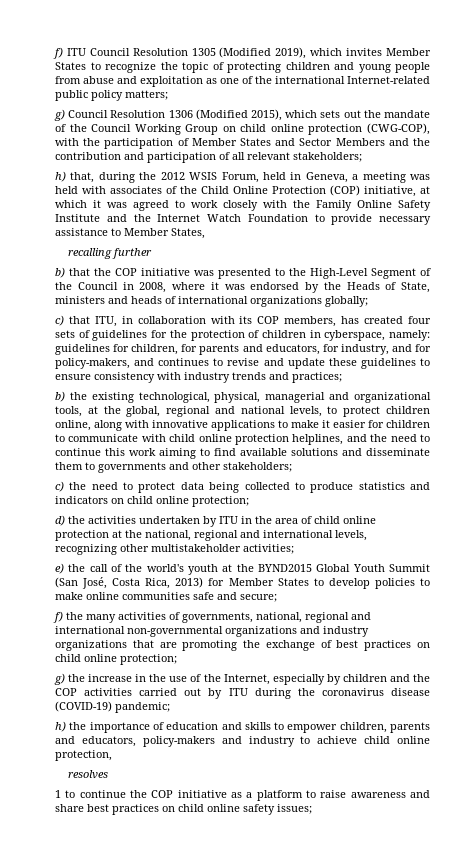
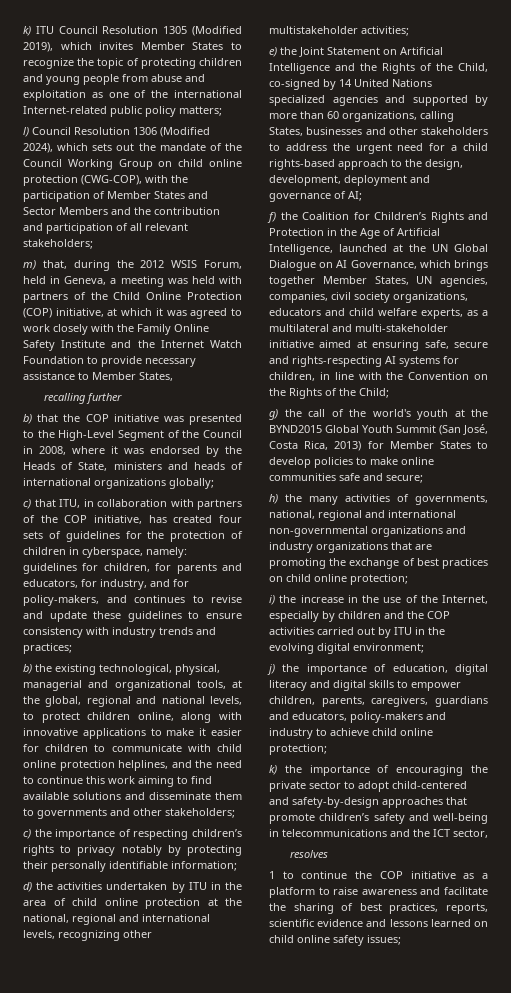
- f) ITU Council Resolution 1305 (Modified 2019), which invites Member States to recognize the topic of protecting children and young people from abuse and exploitation as one of the international Internet-related public policy matters;
+ k) ITU Council Resolution 1305 (Modified 2019), which invites Member States to recognize the topic of protecting children and young people from abuse and exploitation as one of the international Internet-related public policy matters;
- g) Council Resolution 1306 (Modified 2015), which sets out the mandate of the Council Working Group on child online protection (CWG-COP), with the participation of Member States and Sector Members and the contribution and participation of all relevant stakeholders;
+ l) Council Resolution 1306 (Modified 2024), which sets out the mandate of the Council Working Group on child online protection (CWG-COP), with the participation of Member States and Sector Members and the contribution and participation of all relevant stakeholders;
- h) that, during the 2012 WSIS Forum, held in Geneva, a meeting was held with associates of the Child Online Protection (COP) initiative, at which it was agreed to work closely with the Family Online Safety Institute and the Internet Watch Foundation to provide necessary assistance to Member States,
+ m) that, during the 2012 WSIS Forum, held in Geneva, a meeting was held with partners of the Child Online Protection (COP) initiative, at which it was agreed to work closely with the Family Online Safety Institute and the Internet Watch Foundation to provide necessary assistance to Member States,
- c) that ITU, in collaboration with its COP members, has created four sets of guidelines for the protection of children in cyberspace, namely: guidelines for children, for parents and educators, for industry, and for policy-makers, and continues to revise and update these guidelines to ensure consistency with industry trends and practices;
+ c) that ITU, in collaboration with partners of the COP initiative, has created four sets of guidelines for the protection of children in cyberspace, namely: guidelines for children, for parents and educators, for industry, and for policy-makers, and continues to revise and update these guidelines to ensure consistency with industry trends and practices;
- c) the need to protect data being collected to produce statistics and indicators on child online protection;
+ c) the importance of respecting children’s rights to privacy notably by protecting their personally identifiable information;
- e) the call of the world's youth at the BYND2015 Global Youth Summit (San José, Costa Rica, 2013) for Member States to develop policies to make online communities safe and secure;
+ e) the Joint Statement on Artificial Intelligence and the Rights of the Child, co-signed by 14 United Nations specialized agencies and supported by more than 60 organizations, calling States, businesses and other stakeholders to address the urgent need for a child rights-based approach to the design, development, deployment and governance of AI;
+ f) the Coalition for Children’s Rights and Protection in the Age of Artificial Intelligence, launched at the UN Global Dialogue on AI Governance, which brings together Member States, UN agencies, companies, civil society organizations, educators and child welfare experts, as a multilateral and multi-stakeholder initiative aimed at ensuring safe, secure and rights-respecting AI systems for children, in line with the Convention on the Rights of the Child;
+ g) the call of the world's youth at the BYND2015 Global Youth Summit (San José, Costa Rica, 2013) for Member States to develop policies to make online communities safe and secure;
- f) the many activities of governments, national, regional and international non-governmental organizations and industry organizations that are promoting the exchange of best practices on child online protection;
+ h) the many activities of governments, national, regional and international non-governmental organizations and industry organizations that are promoting the exchange of best practices on child online protection;
- g) the increase in the use of the Internet, especially by children and the COP activities carried out by ITU during the coronavirus disease (COVID-19) pandemic;
- h) the importance of education and skills to empower children, parents and educators, policy-makers and industry to achieve child online protection,
+ i) the increase in the use of the Internet, especially by children and the COP activities carried out by ITU in the evolving digital environment;
+ j) the importance of education, digital literacy and digital skills to empower children, parents, caregivers, guardians and educators, policy-makers and industry to achieve child online protection;
+ k) the importance of encouraging the private sector to adopt child-centered and safety-by-design approaches that promote children’s safety and well-being in telecommunications and the ICT sector,
- 1 to continue the COP initiative as a platform to raise awareness and share best practices on child online safety issues;
+ 1 to continue the COP initiative as a platform to raise awareness and facilitate the sharing of best practices, reports, scientific evidence and lessons learned on child online safety issues;

